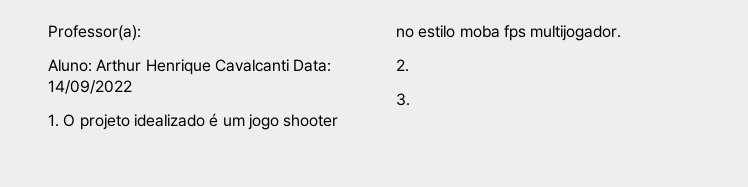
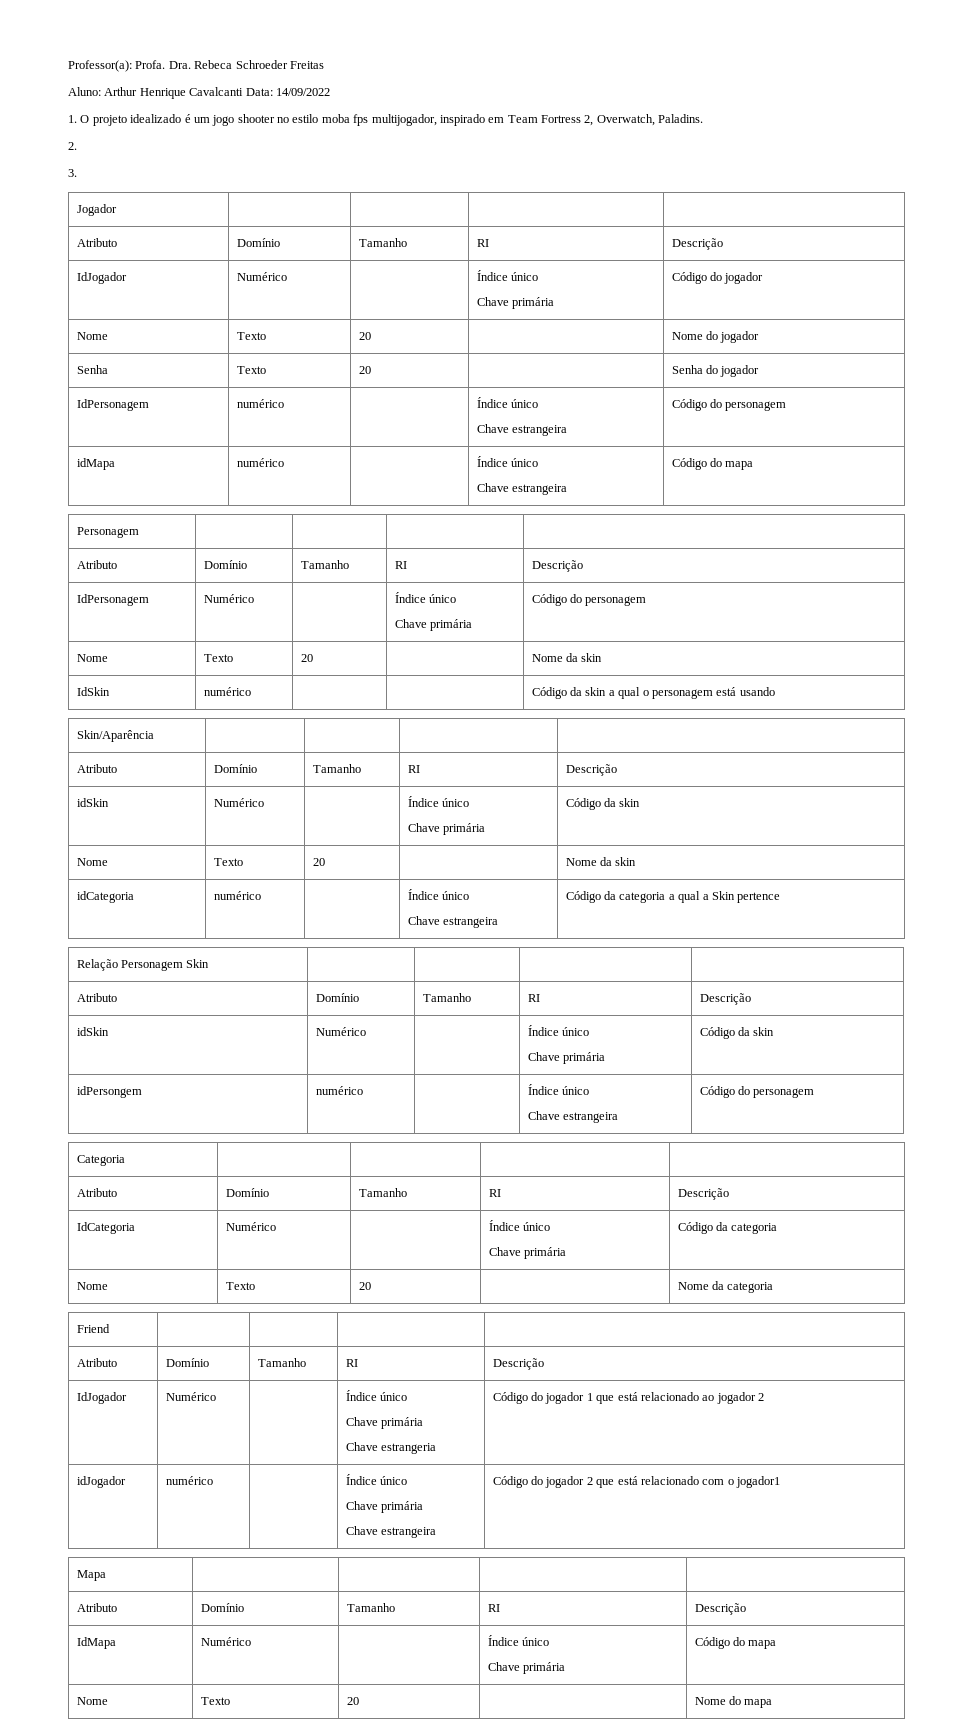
- Professor(a):
+ Professor(a): Profa. Dra. Rebeca Schroeder Freitas
- 1. O projeto idealizado é um jogo shooter no estilo moba fps multijogador.
+ 1. O projeto idealizado é um jogo shooter no estilo moba fps multijogador, inspirado em Team Fortress 2, Overwatch, Paladins.
  2.
  3.
+ Jogador | | | |
+ Atributo | Domínio | Tamanho | RI | Descrição
+ IdJogador | Numérico | | Índice único
+ Chave primária | Código do jogador
+ Nome | Texto | 20 | | Nome do jogador
+ Senha | Texto | 20 | | Senha do jogador
+ IdPersonagem | numérico | | Índice único
+ Chave estrangeira | Código do personagem
+ idMapa | numérico | | Índice único
+ Chave estrangeira | Código do mapa
+ Personagem | | | |
+ Atributo | Domínio | Tamanho | RI | Descrição
+ IdPersonagem | Numérico | | Índice único
+ Chave primária | Código do personagem
+ Nome | Texto | 20 | | Nome da skin
+ IdSkin | numérico | | | Código da skin a qual o personagem está usando
+ Skin/Aparência | | | |
+ Atributo | Domínio | Tamanho | RI | Descrição
+ idSkin | Numérico | | Índice único
+ Chave primária | Código da skin
+ Nome | Texto | 20 | | Nome da skin
+ idCategoria | numérico | | Índice único
+ Chave estrangeira | Código da categoria a qual a Skin pertence
+ Relação Personagem Skin | | | |
+ Atributo | Domínio | Tamanho | RI | Descrição
+ idSkin | Numérico | | Índice único
+ Chave primária | Código da skin
+ idPersongem | numérico | | Índice único
+ Chave estrangeira | Código do personagem
+ Categoria | | | |
+ Atributo | Domínio | Tamanho | RI | Descrição
+ IdCategoria | Numérico | | Índice único
+ Chave primária | Código da categoria
+ Nome | Texto | 20 | | Nome da categoria
+ Friend | | | |
+ Atributo | Domínio | Tamanho | RI | Descrição
+ IdJogador | Numérico | | Índice único
+ Chave primária
+ Chave estrangeria | Código do jogador 1 que está relacionado ao jogador 2
+ idJogador | numérico | | Índice único
+ Chave primária
+ Chave estrangeira | Código do jogador 2 que está relacionado com o jogador1
+ Mapa | | | |
+ Atributo | Domínio | Tamanho | RI | Descrição
+ IdMapa | Numérico | | Índice único
+ Chave primária | Código do mapa
+ Nome | Texto | 20 | | Nome do mapa

